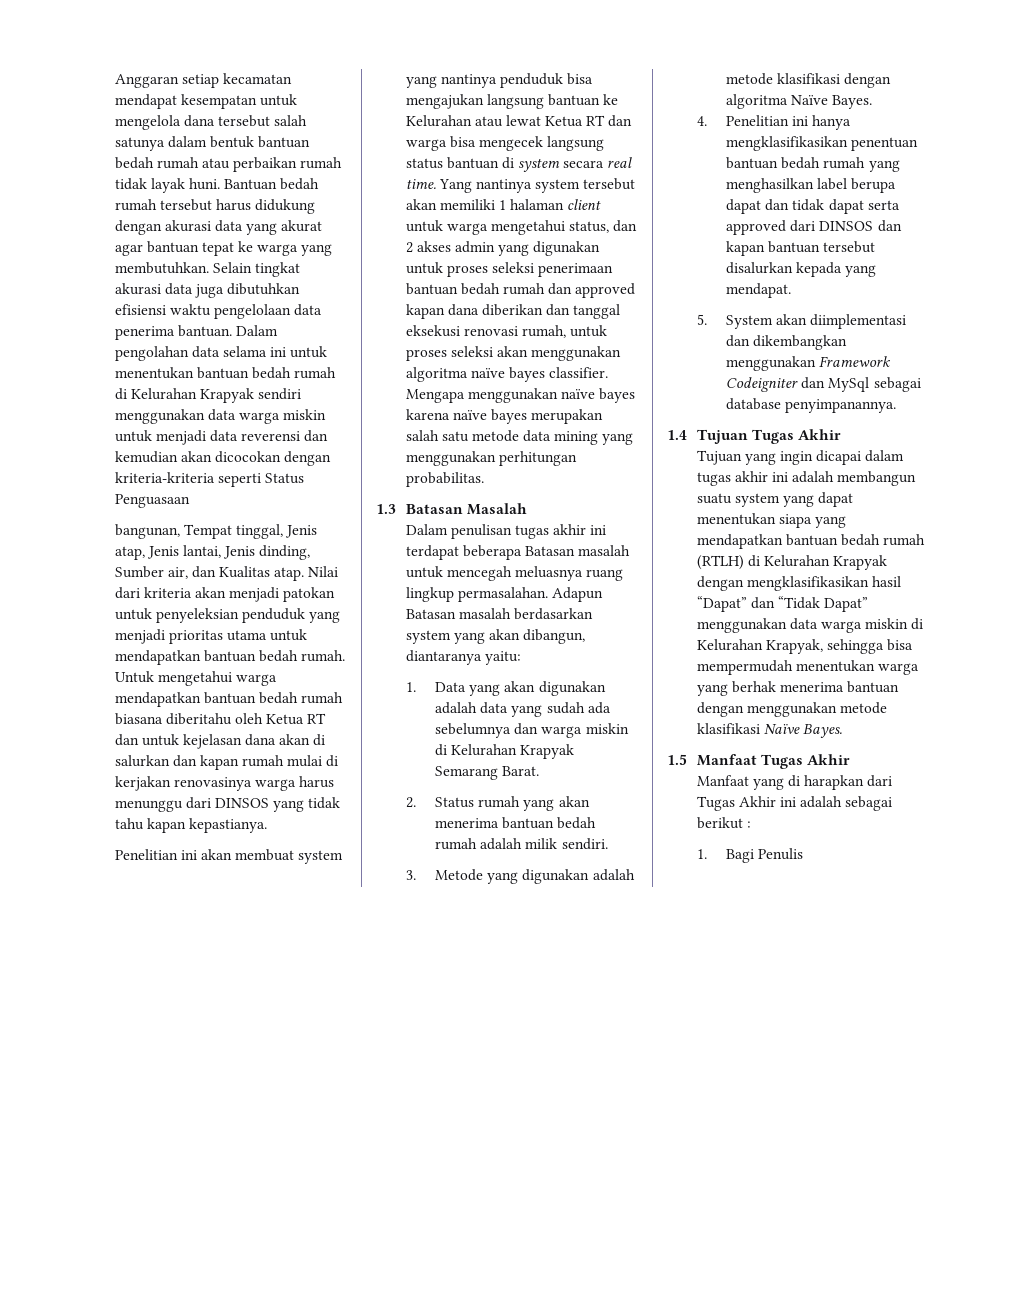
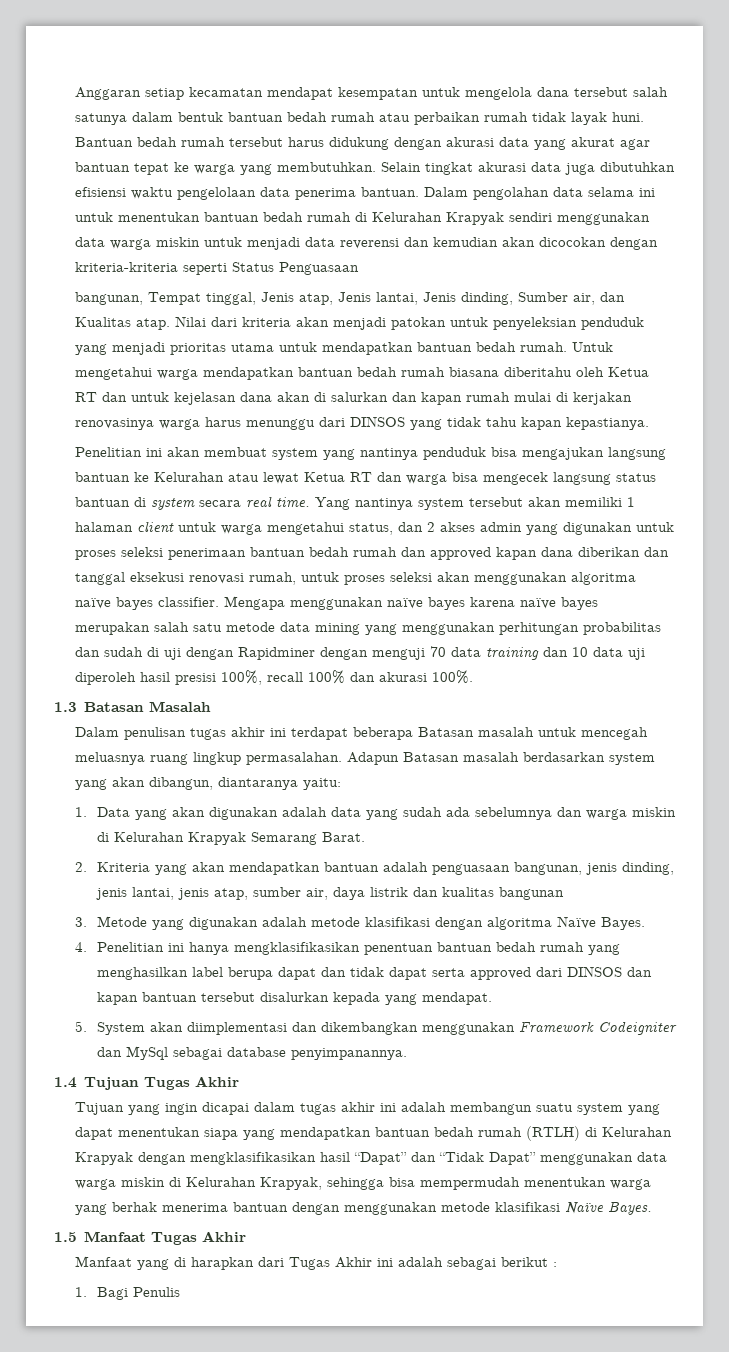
- Mengapa menggunakan naïve bayes karena naïve bayes merupakan salah satu metode data mining yang menggunakan perhitungan probabilitas.
+ Mengapa menggunakan naïve bayes karena naïve bayes merupakan salah satu metode data mining yang menggunakan perhitungan probabilitas dan sudah di uji dengan Rapidminer dengan menguji 70 data training dan 10 data uji diperoleh hasil presisi 100%, recall 100% dan akurasi 100%.
- 2. Status rumah yang akan menerima bantuan bedah rumah adalah milik sendiri.
+ 2. Kriteria yang akan mendapatkan bantuan adalah penguasaan bangunan, jenis dinding, jenis lantai, jenis atap, sumber air, daya listrik dan kualitas bangunan

